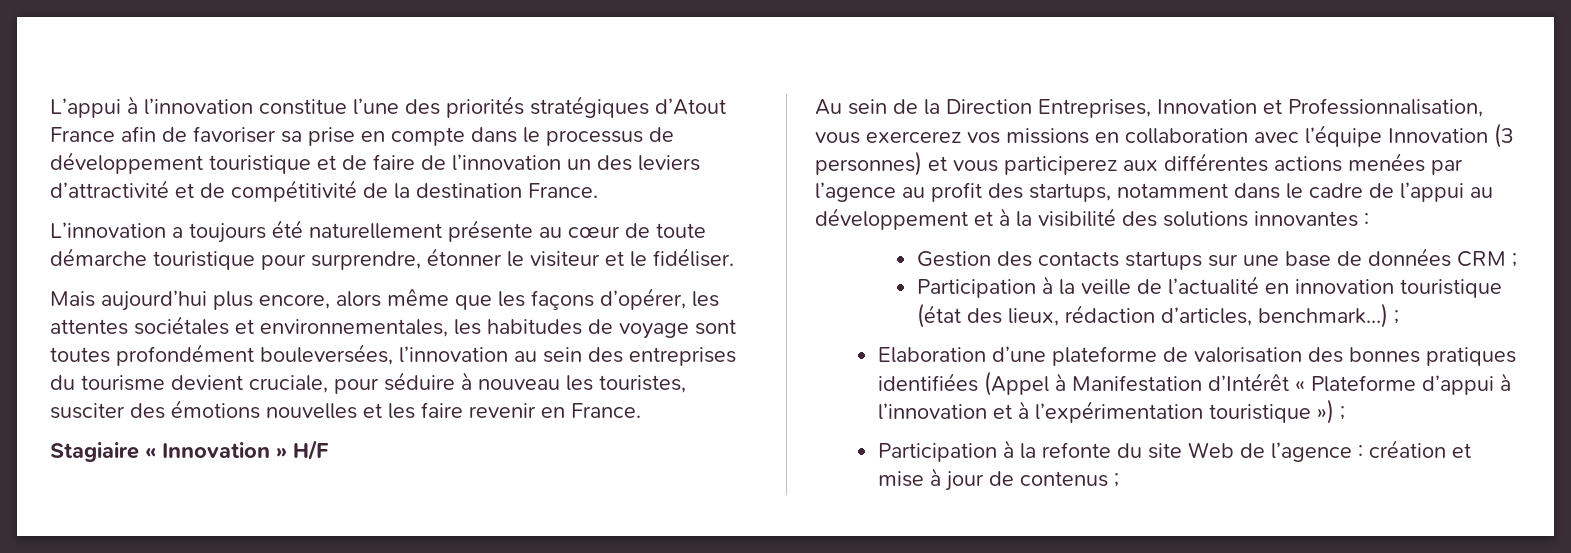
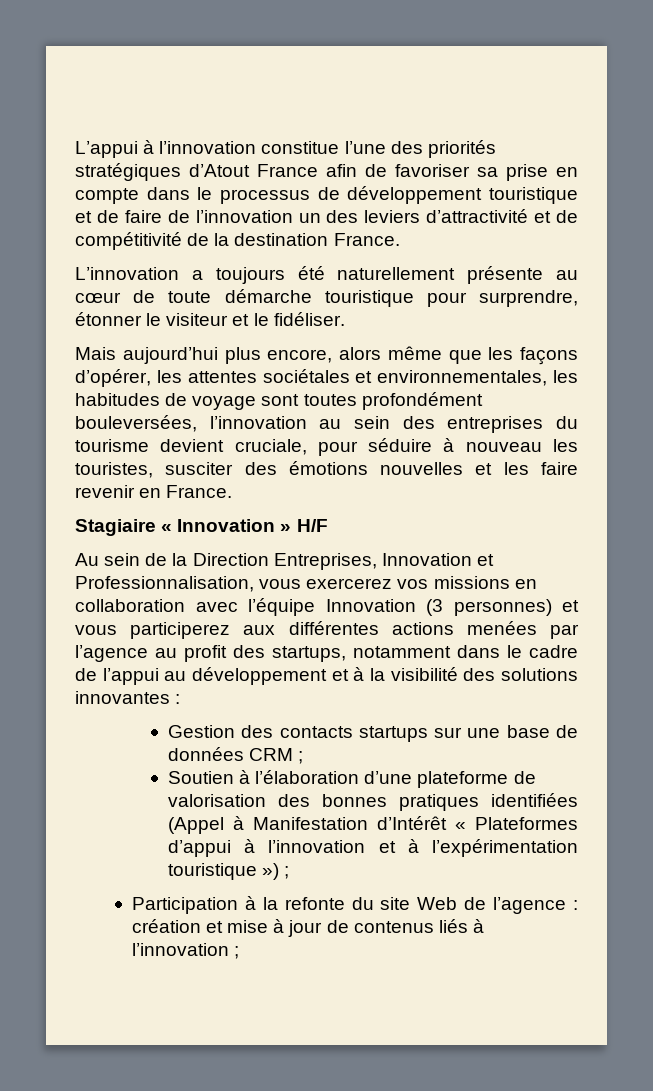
- Participation à la veille de l’actualité en innovation touristique (état des lieux, rédaction d’articles, benchmark…) ;
- Elaboration d’une plateforme de valorisation des bonnes pratiques identifiées (Appel à Manifestation d’Intérêt « Plateforme d’appui à l’innovation et à l’expérimentation touristique ») ;
+ Soutien à l’élaboration d’une plateforme de valorisation des bonnes pratiques identifiées (Appel à Manifestation d’Intérêt « Plateformes d’appui à l’innovation et à l’expérimentation touristique ») ;
- Participation à la refonte du site Web de l’agence : création et mise à jour de contenus ;
+ Participation à la refonte du site Web de l’agence : création et mise à jour de contenus liés à l’innovation ;

